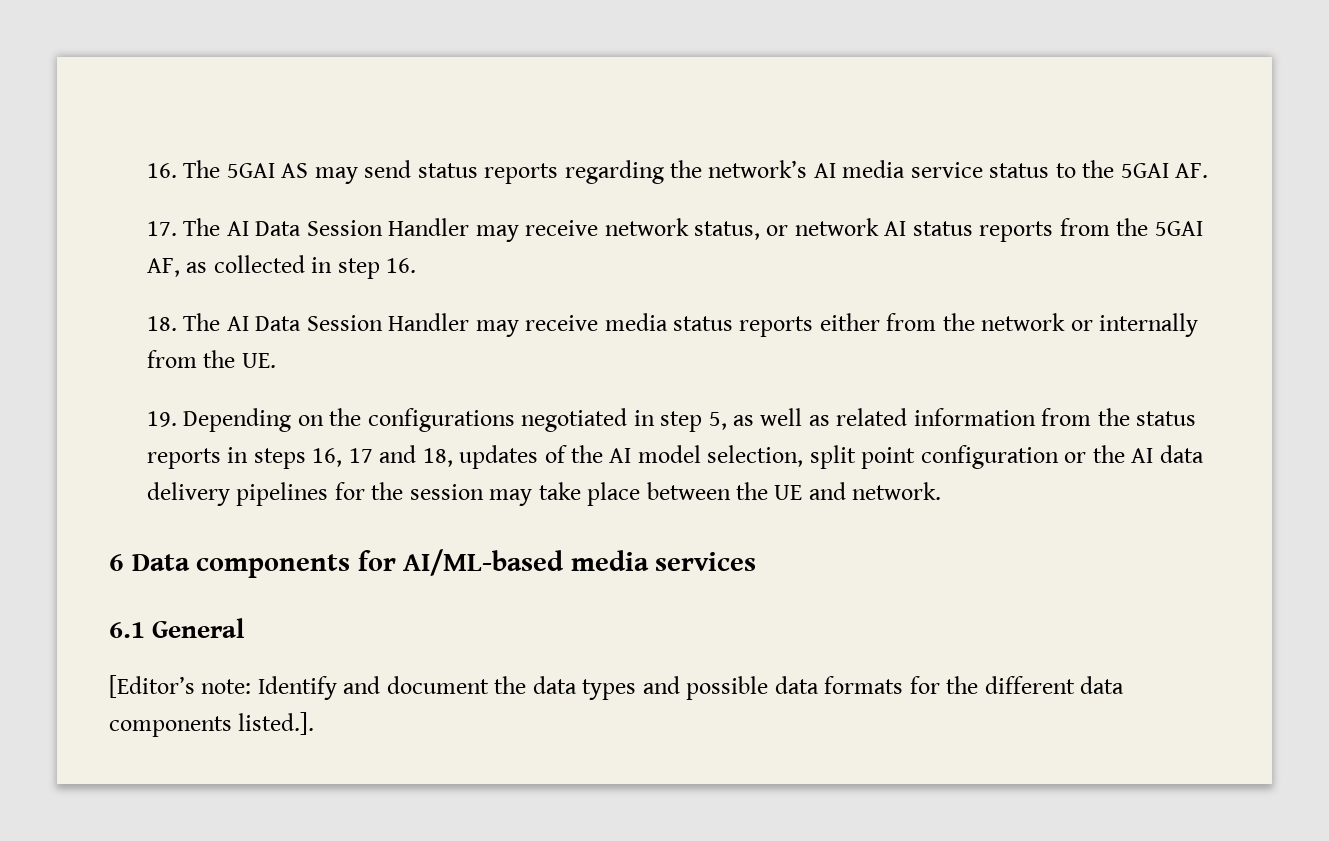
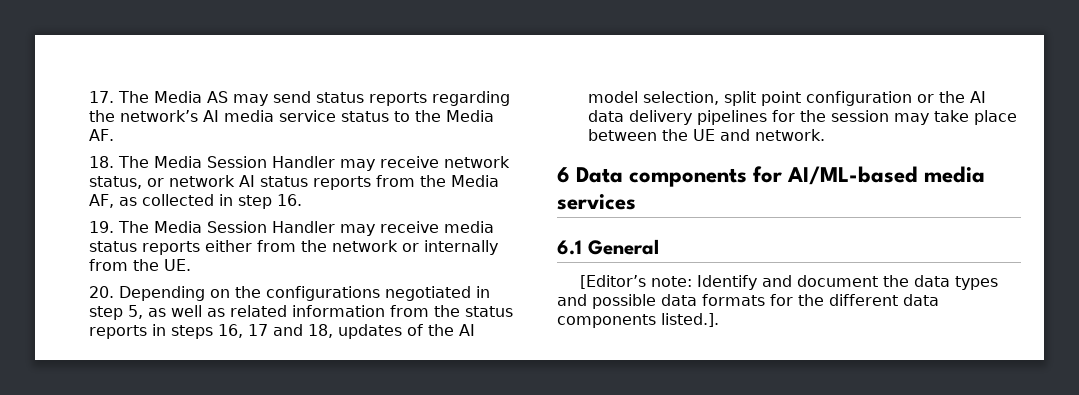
- 16. The 5GAI AS may send status reports regarding the network’s AI media service status to the 5GAI AF.
+ 17. The Media AS may send status reports regarding the network’s AI media service status to the Media AF.
- 17. The AI Data Session Handler may receive network status, or network AI status reports from the 5GAI AF, as collected in step 16.
+ 18. The Media Session Handler may receive network status, or network AI status reports from the Media AF, as collected in step 16.
- 18. The AI Data Session Handler may receive media status reports either from the network or internally from the UE.
+ 19. The Media Session Handler may receive media status reports either from the network or internally from the UE.
- 19. Depending on the configurations negotiated in step 5, as well as related information from the status reports in steps 16, 17 and 18, updates of the AI model selection, split point configuration or the AI data delivery pipelines for the session may take place between the UE and network.
+ 20. Depending on the configurations negotiated in step 5, as well as related information from the status reports in steps 16, 17 and 18, updates of the AI model selection, split point configuration or the AI data delivery pipelines for the session may take place between the UE and network.

